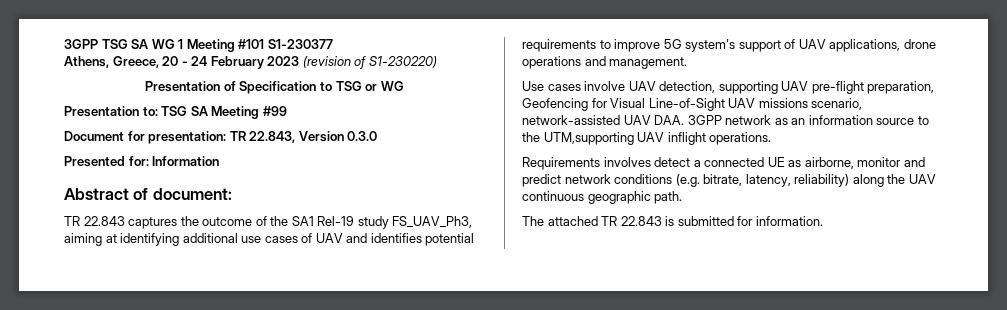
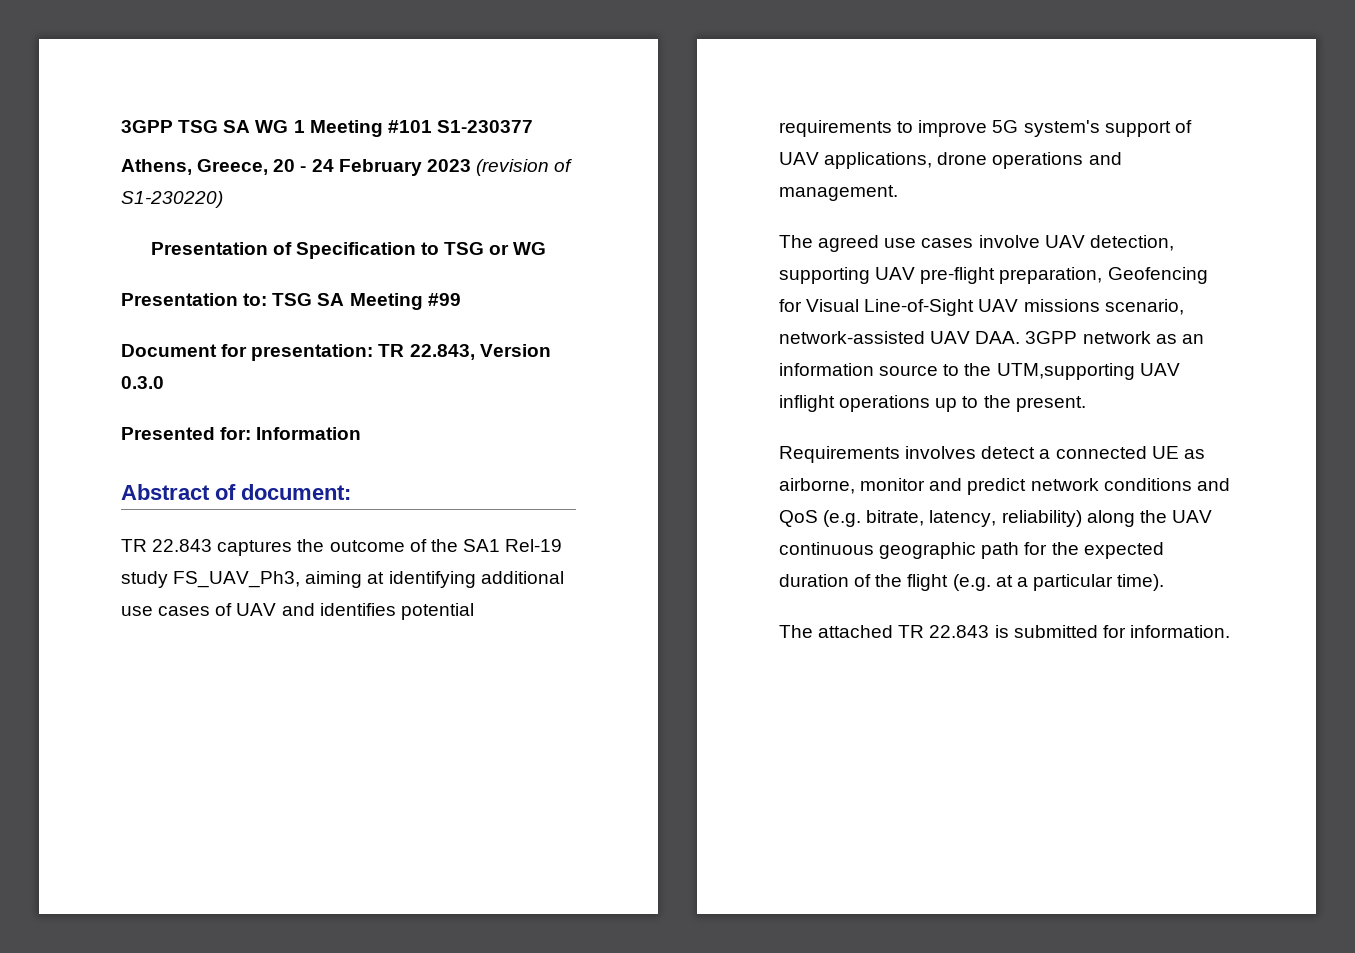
- Use cases involve UAV detection, supporting UAV pre-flight preparation, Geofencing for Visual Line-of-Sight UAV missions scenario, network-assisted UAV DAA. 3GPP network as an information source to the UTM,supporting UAV inflight operations.
+ The agreed use cases involve UAV detection, supporting UAV pre-flight preparation, Geofencing for Visual Line-of-Sight UAV missions scenario, network-assisted UAV DAA. 3GPP network as an information source to the UTM,supporting UAV inflight operations up to the present.
- Requirements involves detect a connected UE as airborne, monitor and predict network conditions (e.g. bitrate, latency, reliability) along the UAV continuous geographic path.
+ Requirements involves detect a connected UE as airborne, monitor and predict network conditions and QoS (e.g. bitrate, latency, reliability) along the UAV continuous geographic path for the expected duration of the flight (e.g. at a particular time).

